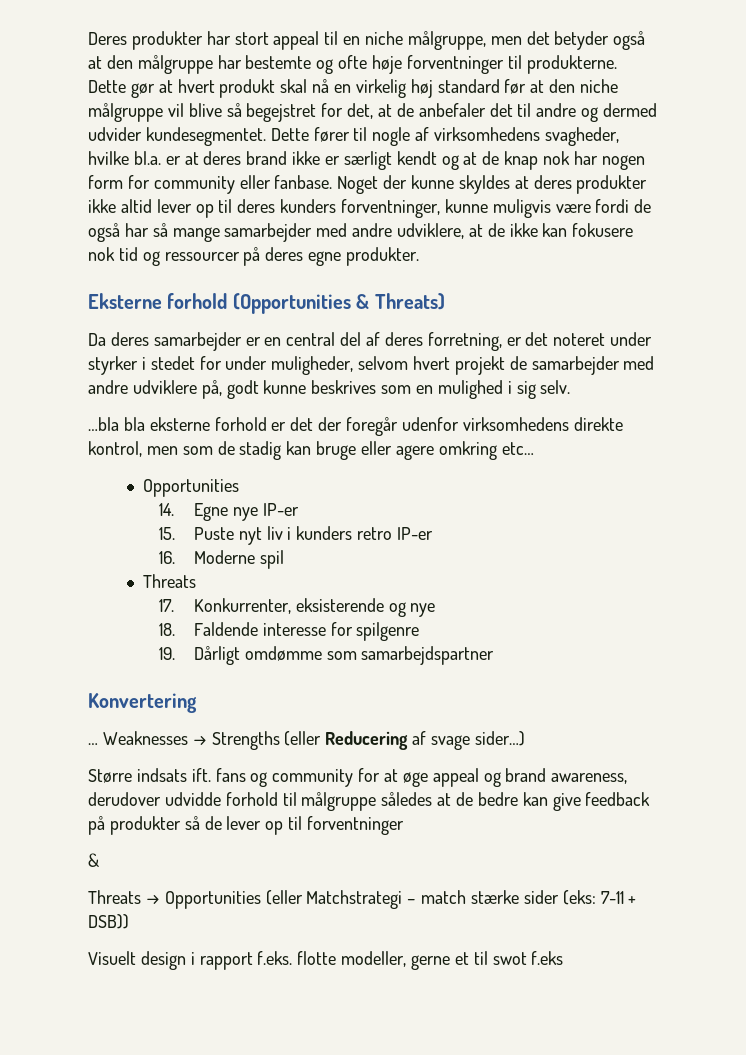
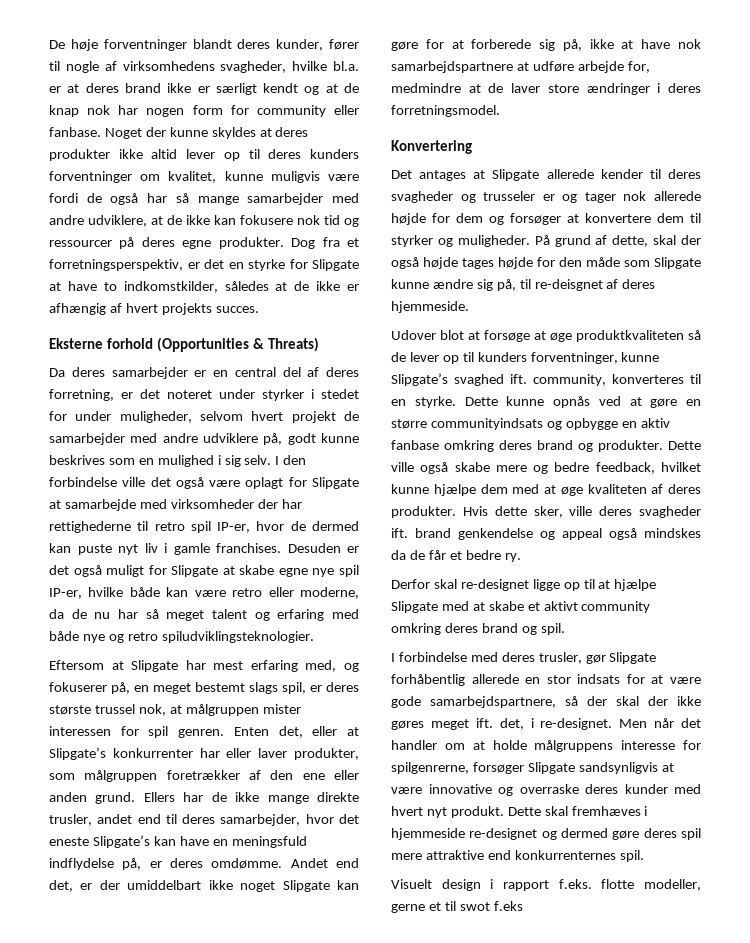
- Deres produkter har stort appeal til en niche målgruppe, men det betyder også at den målgruppe har bestemte og ofte høje forventninger til produkterne. Dette gør at hvert produkt skal nå en virkelig høj standard før at den niche målgruppe vil blive så begejstret for det, at de anbefaler det til andre og dermed udvider kundesegmentet. Dette fører til nogle af virksomhedens svagheder, hvilke bl.a. er at deres brand ikke er særligt kendt og at de knap nok har nogen form for community eller fanbase.
+ De høje forventninger blandt deres kunder, fører til nogle af virksomhedens svagheder, hvilke bl.a. er at deres brand ikke er særligt kendt og at de knap nok har nogen form for community eller fanbase.
- Noget der kunne skyldes at deres produkter ikke altid lever op til deres kunders forventninger, kunne muligvis være fordi de også har så mange samarbejder med andre udviklere, at de ikke kan fokusere nok tid og ressourcer på deres egne produkter.
+ Noget der kunne skyldes at deres produkter ikke altid lever op til deres kunders forventninger om kvalitet, kunne muligvis være fordi de også har så mange samarbejder med andre udviklere, at de ikke kan fokusere nok tid og ressourcer på deres egne produkter. Dog fra et forretningsperspektiv, er det en styrke for Slipgate at have to indkomstkilder, således at de ikke er afhængig af hvert projekts succes.
- Da deres samarbejder er en central del af deres forretning, er det noteret under styrker i stedet for under muligheder, selvom hvert projekt de samarbejder med andre udviklere på, godt kunne beskrives som en mulighed i sig selv.
- …bla bla eksterne forhold er det der foregår udenfor virksomhedens direkte kontrol, men som de stadig kan bruge eller agere omkring etc…
- Opportunities
- 14. Egne nye IP-er
- 15. Puste nyt liv i kunders retro IP-er
- 16. Moderne spil
- Threats
- 17. Konkurrenter, eksisterende og nye
- 18. Faldende interesse for spilgenre
- 19. Dårligt omdømme som samarbejdspartner
+ Da deres samarbejder er en central del af deres forretning, er det noteret under styrker i stedet for under muligheder, selvom hvert projekt de samarbejder med andre udviklere på, godt kunne beskrives som en mulighed i sig selv. I den forbindelse ville det også være oplagt for Slipgate at samarbejde med virksomheder der har rettighederne til retro spil IP-er, hvor de dermed kan puste nyt liv i gamle franchises. Desuden er det også muligt for Slipgate at skabe egne nye spil IP-er, hvilke både kan være retro eller moderne, da de nu har så meget talent og erfaring med både nye og retro spiludviklingsteknologier.
+ Eftersom at Slipgate har mest erfaring med, og fokuserer på, en meget bestemt slags spil, er deres største trussel nok, at målgruppen mister interessen for spil genren. Enten det, eller at Slipgate’s konkurrenter har eller laver produkter, som målgruppen foretrækker af den ene eller anden grund. Ellers har de ikke mange direkte trusler, andet end til deres samarbejder, hvor det eneste Slipgate’s kan have en meningsfuld indflydelse på, er deres omdømme. Andet end det, er der umiddelbart ikke noget Slipgate kan gøre for at forberede sig på, ikke at have nok samarbejdspartnere at udføre arbejde for, medmindre at de laver store ændringer i deres forretningsmodel.
  Konvertering
- … Weaknesses → Strengths (eller Reducering af svage sider…)
- Større indsats ift. fans og community for at øge appeal og brand awareness, derudover udvidde forhold til målgruppe således at de bedre kan give feedback på produkter så de lever op til forventninger
- &
- Threats → Opportunities (eller Matchstrategi – match stærke sider (eks: 7-11 + DSB))
+ Det antages at Slipgate allerede kender til deres svagheder og trusseler er og tager nok allerede højde for dem og forsøger at konvertere dem til styrker og muligheder. På grund af dette, skal der også højde tages højde for den måde som Slipgate kunne ændre sig på, til re-deisgnet af deres hjemmeside.
+ Udover blot at forsøge at øge produktkvaliteten så de lever op til kunders forventninger, kunne Slipgate’s svaghed ift. community, konverteres til en styrke. Dette kunne opnås ved at gøre en større communityindsats og opbygge en aktiv fanbase omkring deres brand og produkter. Dette ville også skabe mere og bedre feedback, hvilket kunne hjælpe dem med at øge kvaliteten af deres produkter. Hvis dette sker, ville deres svagheder ift. brand genkendelse og appeal også mindskes da de får et bedre ry.
+ Derfor skal re-designet ligge op til at hjælpe Slipgate med at skabe et aktivt community omkring deres brand og spil.
+ I forbindelse med deres trusler, gør Slipgate forhåbentlig allerede en stor indsats for at være gode samarbejdspartnere, så der skal der ikke gøres meget ift. det, i re-designet. Men når det handler om at holde målgruppens interesse for spilgenrerne, forsøger Slipgate sandsynligvis at være innovative og overraske deres kunder med hvert nyt produkt. Dette skal fremhæves i hjemmeside re-designet og dermed gøre deres spil mere attraktive end konkurrenternes spil.

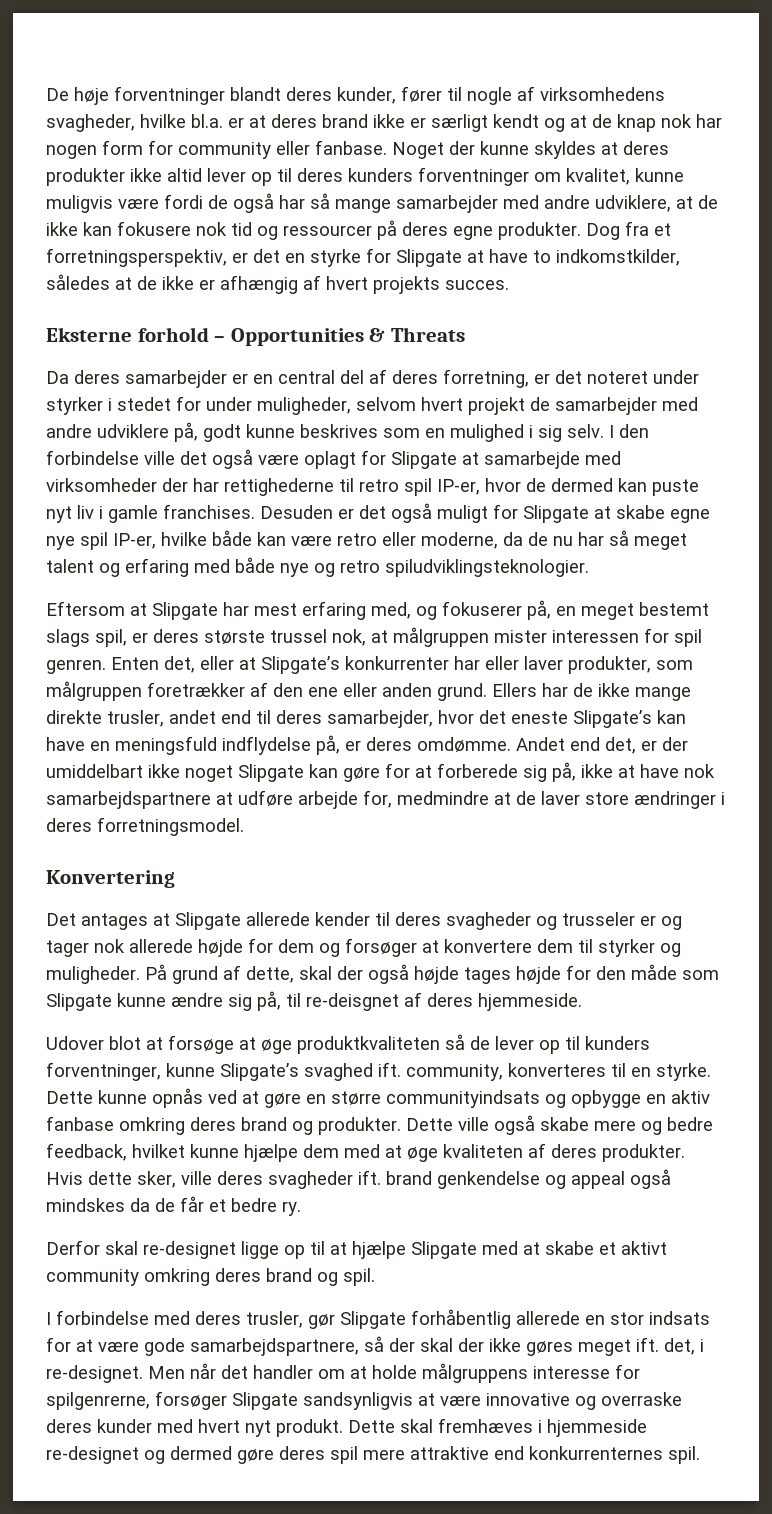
- Eksterne forhold (Opportunities & Threats)
+ Eksterne forhold – Opportunities & Threats
- Visuelt design i rapport f.eks. flotte modeller, gerne et til swot f.eks

